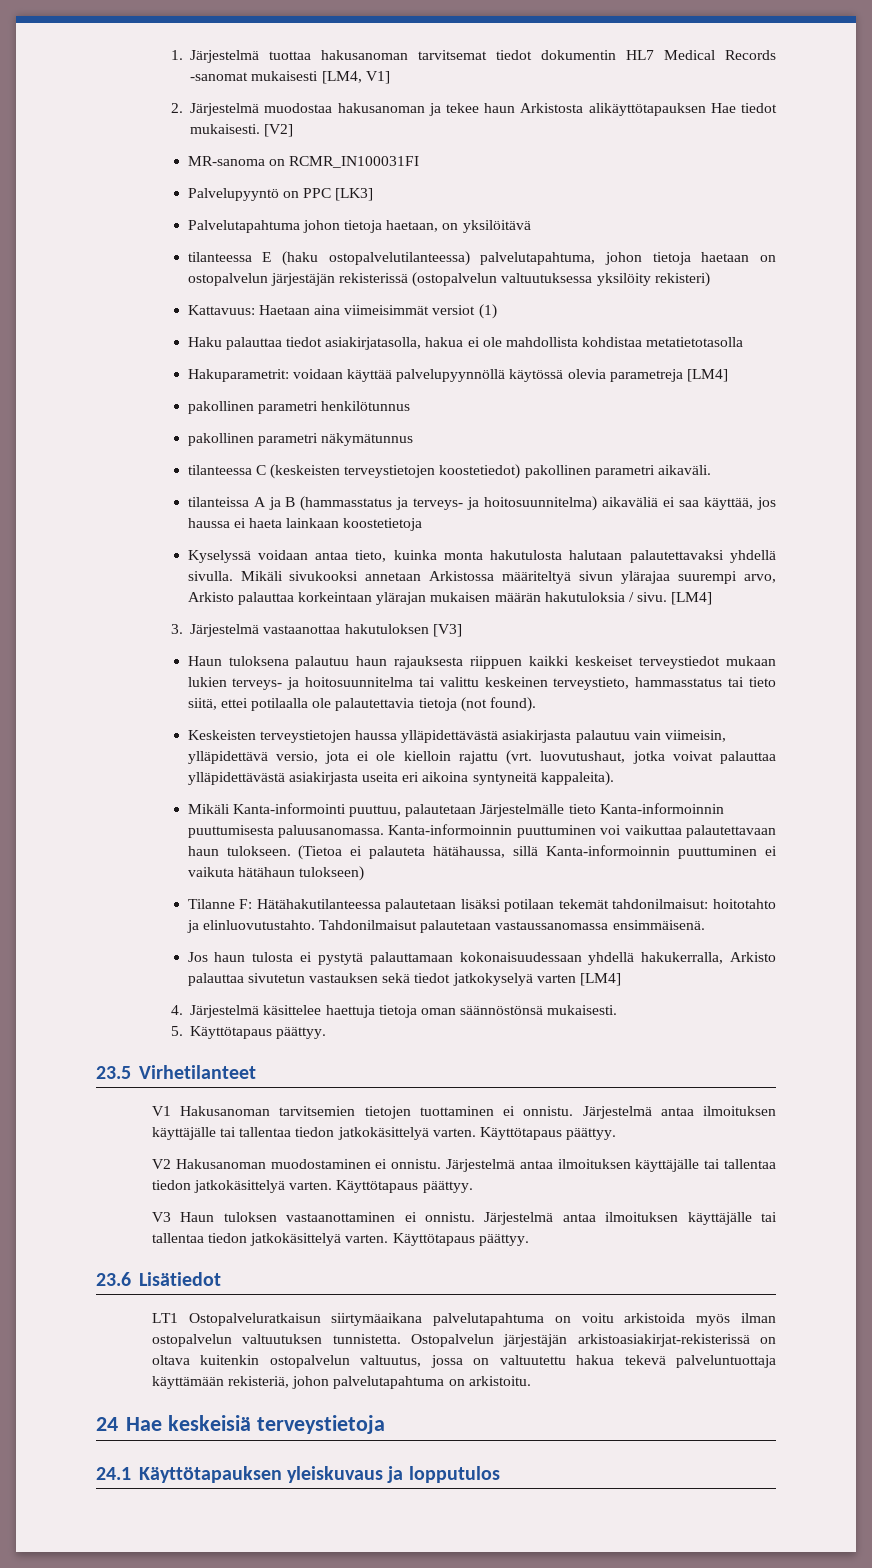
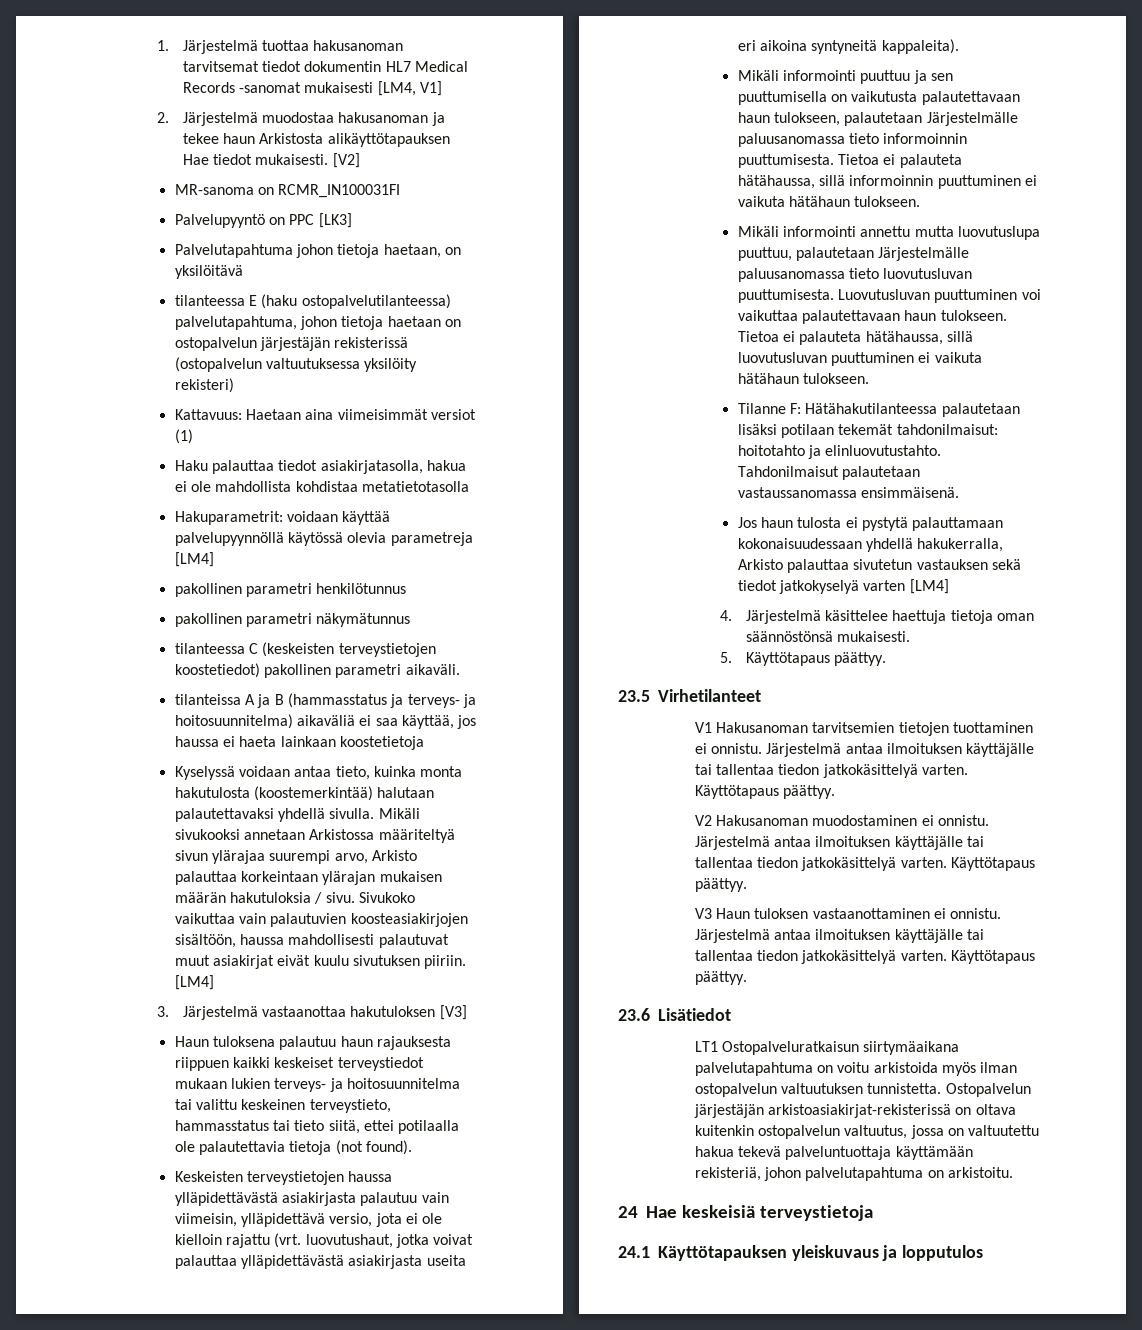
- Kyselyssä voidaan antaa tieto, kuinka monta hakutulosta halutaan palautettavaksi yhdellä sivulla.
+ Kyselyssä voidaan antaa tieto, kuinka monta hakutulosta (koostemerkintää) halutaan palautettavaksi yhdellä sivulla.
+ Sivukoko vaikuttaa vain palautuvien koosteasiakirjojen sisältöön, haussa mahdollisesti palautuvat muut asiakirjat eivät kuulu sivutuksen piiriin.
- Mikäli Kanta-informointi puuttuu, palautetaan Järjestelmälle tieto Kanta-informoinnin puuttumisesta paluusanomassa. Kanta-informoinnin puuttuminen voi vaikuttaa palautettavaan haun tulokseen.
+ Mikäli informointi puuttuu ja sen puuttumisella on vaikutusta palautettavaan haun tulokseen, palautetaan Järjestelmälle paluusanomassa tieto informoinnin puuttumisesta. Tietoa ei palauteta hätähaussa, sillä informoinnin puuttuminen ei vaikuta hätähaun tulokseen.
+ Mikäli informointi annettu mutta luovutuslupa puuttuu, palautetaan Järjestelmälle paluusanomassa tieto luovutusluvan puuttumisesta. Luovutusluvan puuttuminen voi vaikuttaa palautettavaan haun tulokseen.
- (Tietoa ei palauteta hätähaussa, sillä Kanta-informoinnin puuttuminen ei vaikuta hätähaun tulokseen)
+ Tietoa ei palauteta hätähaussa, sillä luovutusluvan puuttuminen ei vaikuta hätähaun tulokseen.

